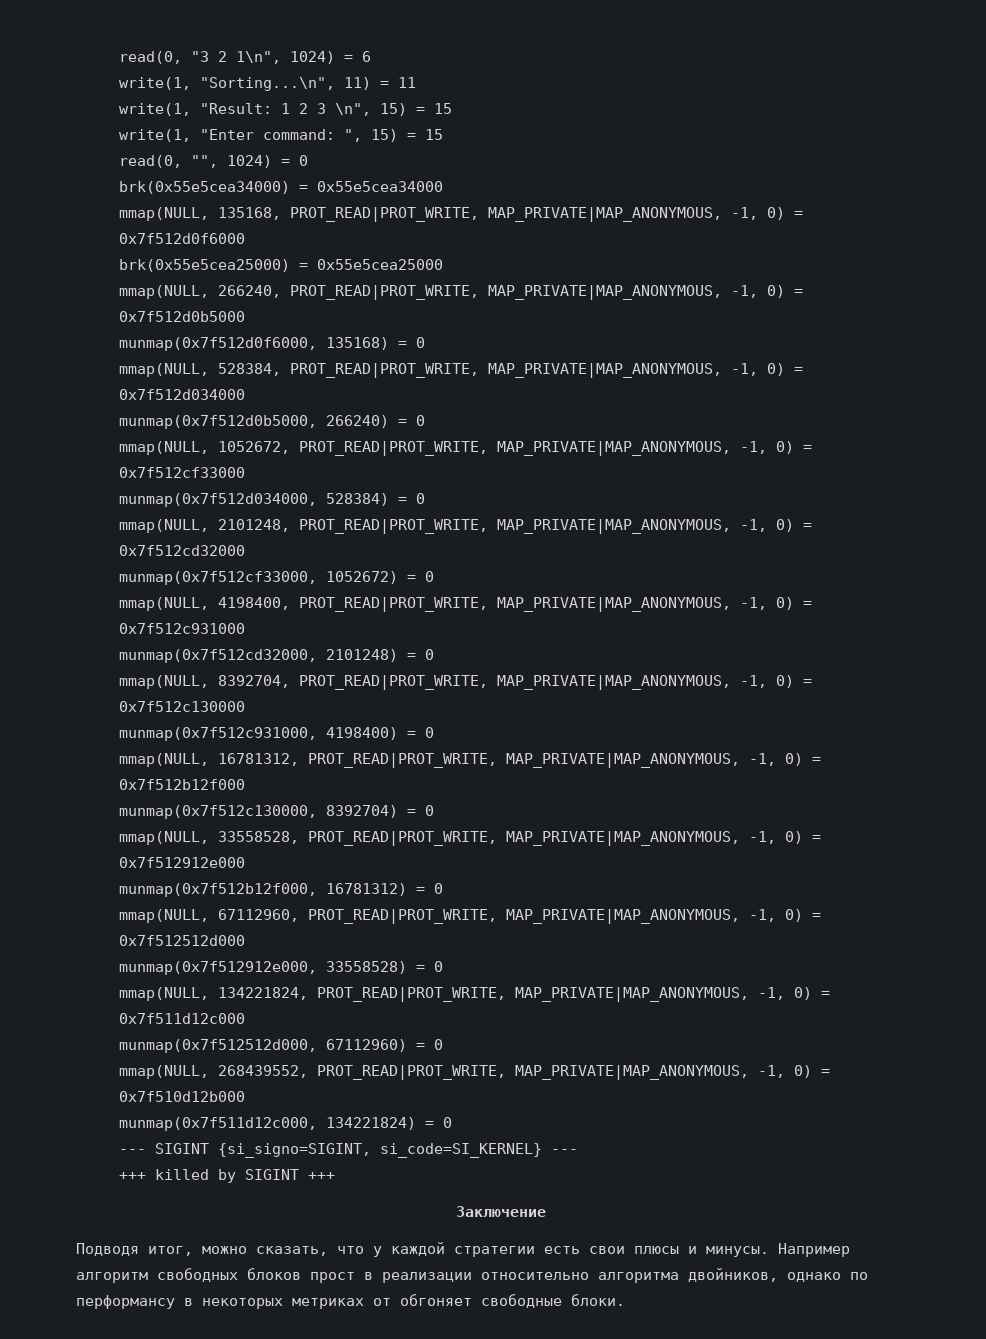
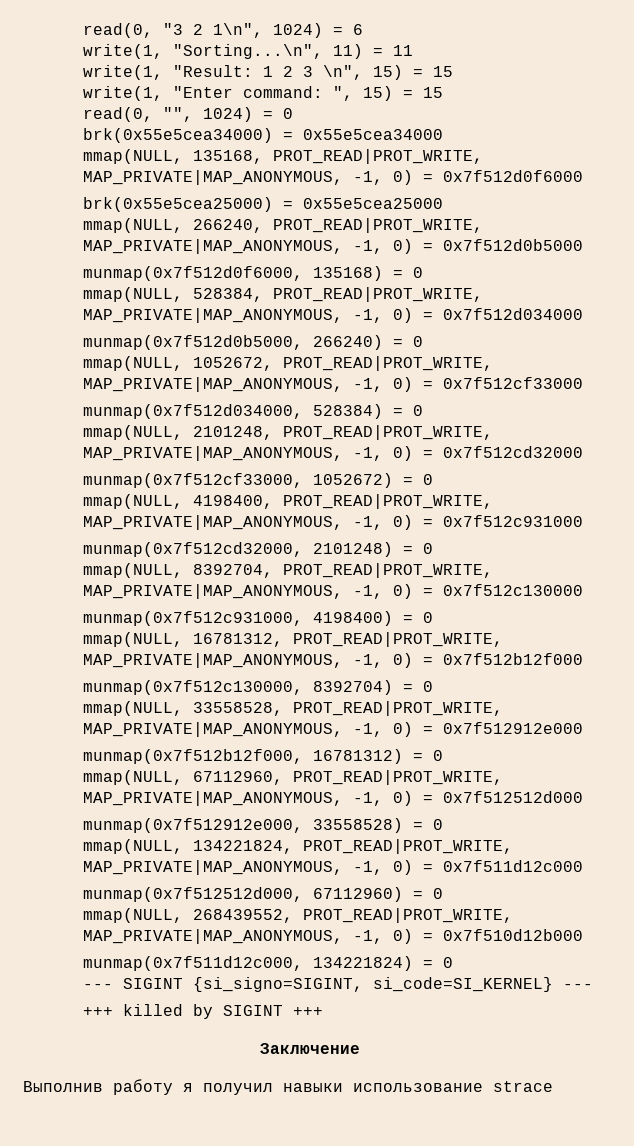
- Подводя итог, можно сказать, что у каждой стратегии есть свои плюсы и минусы. Например алгоритм свободных блоков прост в реализации относительно алгоритма двойников, однако по перформансу в некоторых метриках от обгоняет свободные блоки.
+ Выполнив работу я получил навыки использование strace

